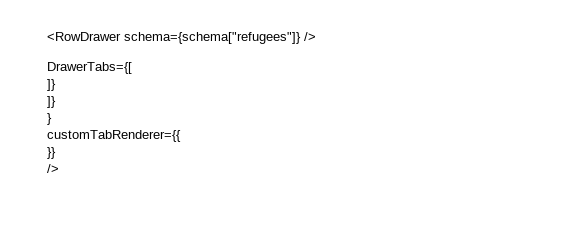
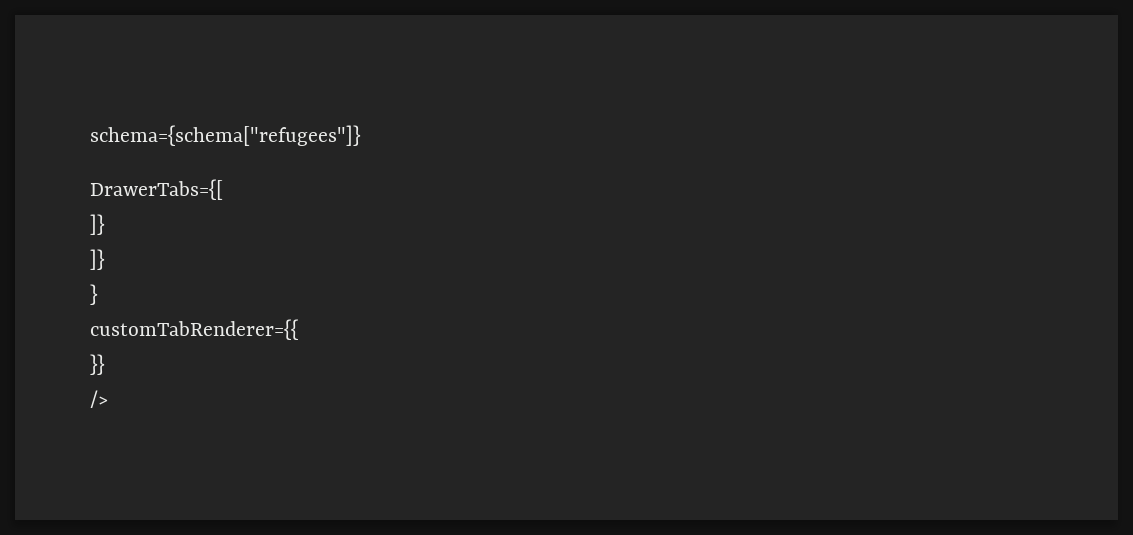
- <RowDrawer schema={schema["refugees"]} />
+ schema={schema["refugees"]}

